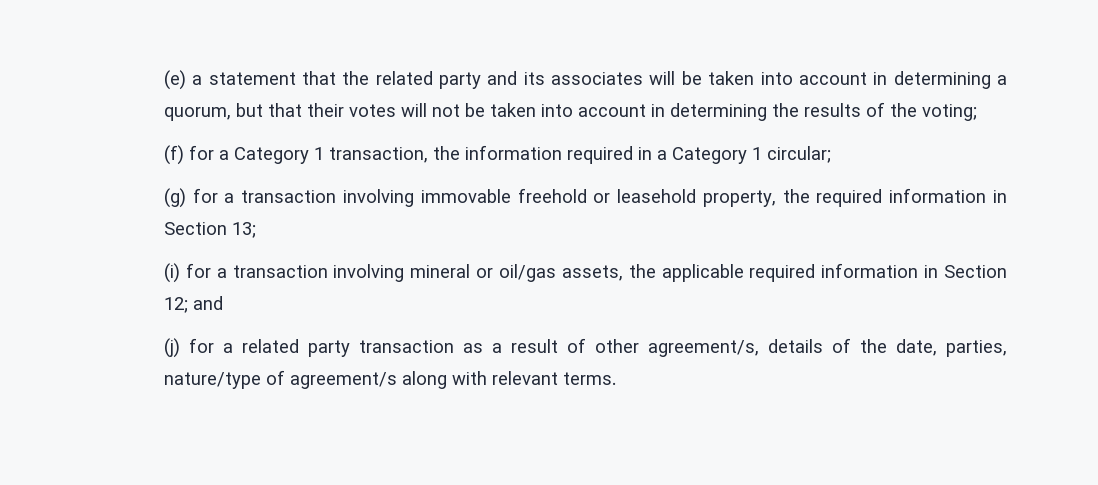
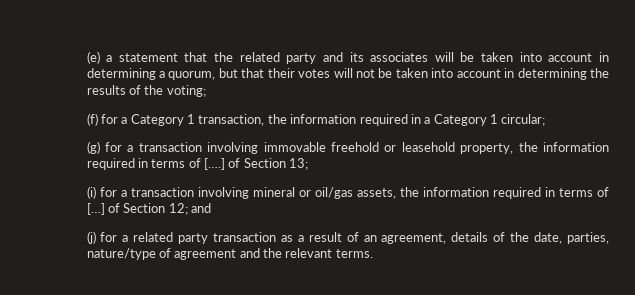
- (g) for a transaction involving immovable freehold or leasehold property, the required information in Section 13;
+ (g) for a transaction involving immovable freehold or leasehold property, the information required in terms of [….] of Section 13;
- (i) for a transaction involving mineral or oil/gas assets, the applicable required information in Section 12; and
+ (i) for a transaction involving mineral or oil/gas assets, the information required in terms of […] of Section 12; and
- (j) for a related party transaction as a result of other agreement/s, details of the date, parties, nature/type of agreement/s along with relevant terms.
+ (j) for a related party transaction as a result of an agreement, details of the date, parties, nature/type of agreement and the relevant terms.

